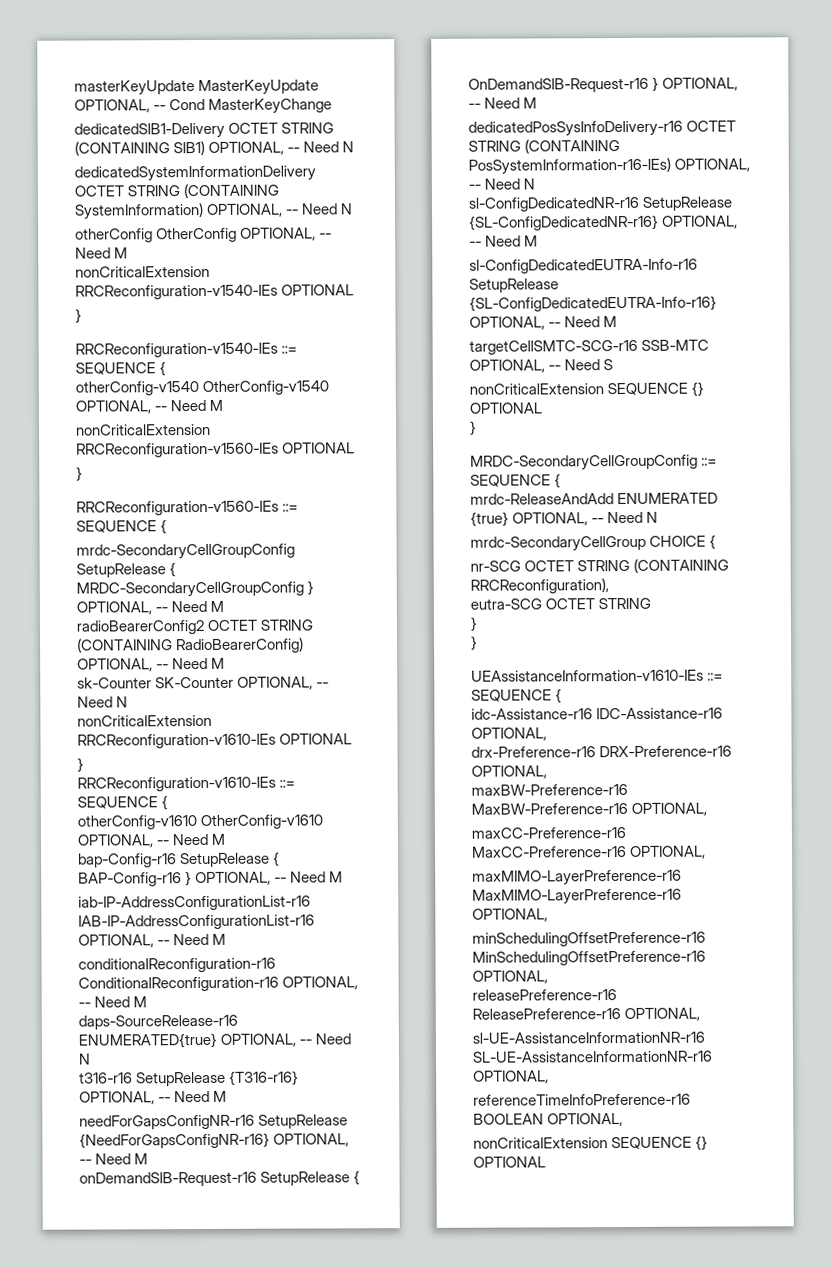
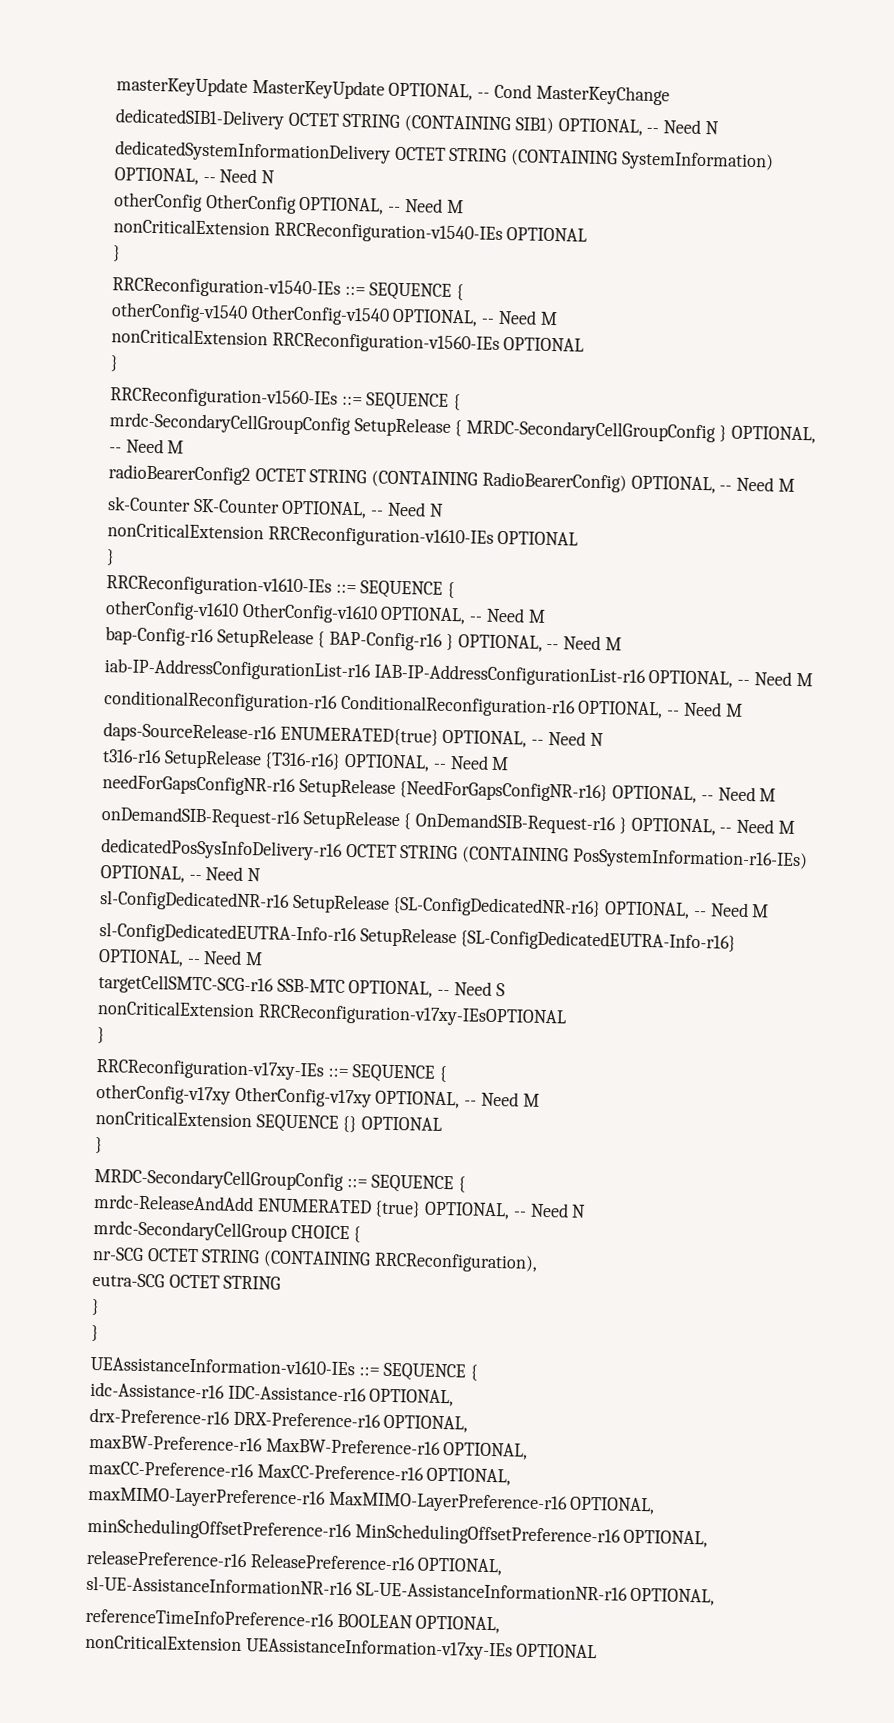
+ nonCriticalExtension RRCReconfiguration-v17xy-IEsOPTIONAL
+ }
+ RRCReconfiguration-v17xy-IEs ::= SEQUENCE {
+ otherConfig-v17xy OtherConfig-v17xy OPTIONAL, -- Need M
  referenceTimeInfoPreference-r16 BOOLEAN OPTIONAL,
- nonCriticalExtension SEQUENCE {} OPTIONAL
+ nonCriticalExtension UEAssistanceInformation-v17xy-IEs OPTIONAL

